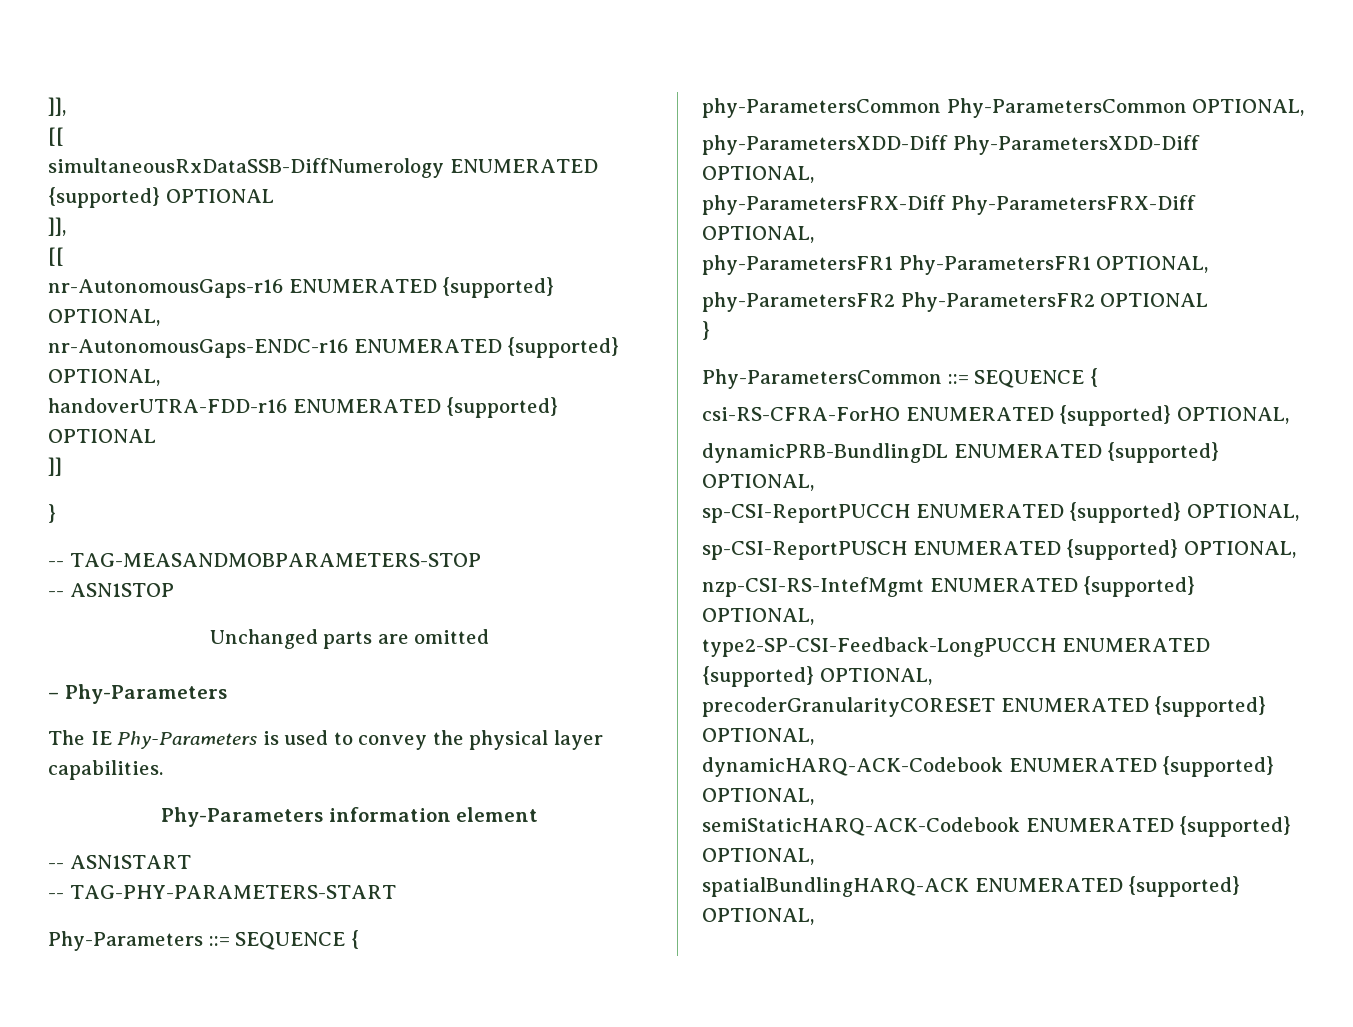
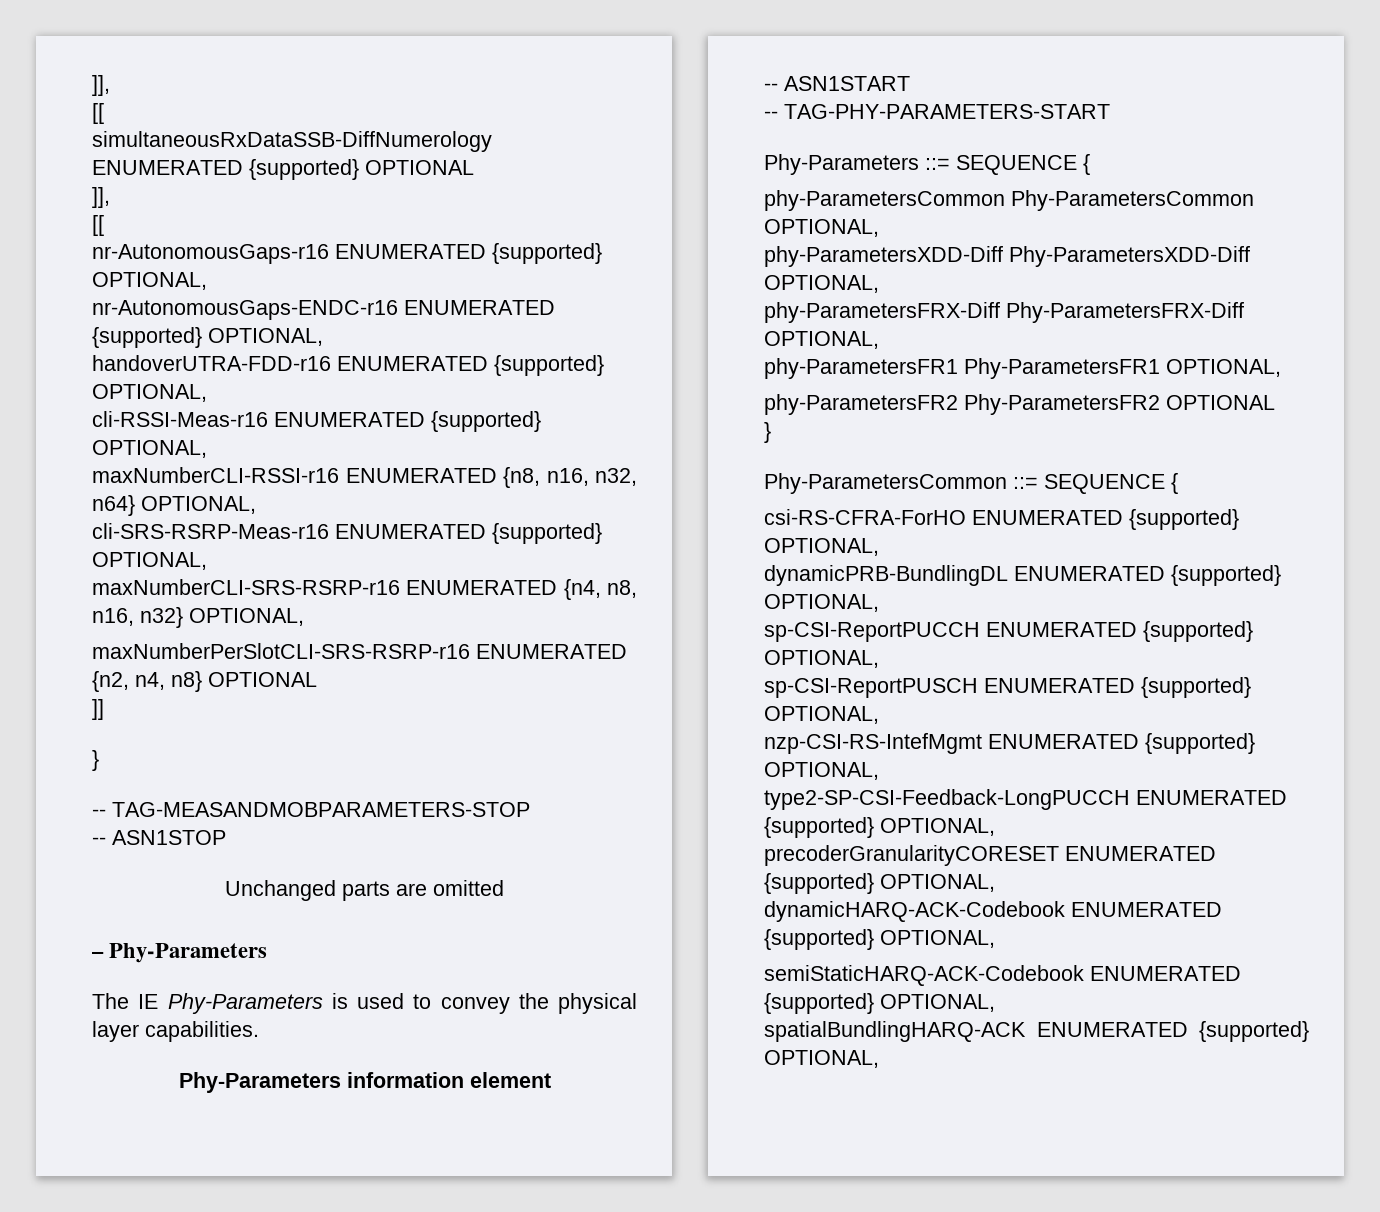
- handoverUTRA-FDD-r16 ENUMERATED {supported} OPTIONAL
+ handoverUTRA-FDD-r16 ENUMERATED {supported} OPTIONAL,
+ cli-RSSI-Meas-r16 ENUMERATED {supported} OPTIONAL,
+ maxNumberCLI-RSSI-r16 ENUMERATED {n8, n16, n32, n64} OPTIONAL,
+ cli-SRS-RSRP-Meas-r16 ENUMERATED {supported} OPTIONAL,
+ maxNumberCLI-SRS-RSRP-r16 ENUMERATED {n4, n8, n16, n32} OPTIONAL,
+ maxNumberPerSlotCLI-SRS-RSRP-r16 ENUMERATED {n2, n4, n8} OPTIONAL

